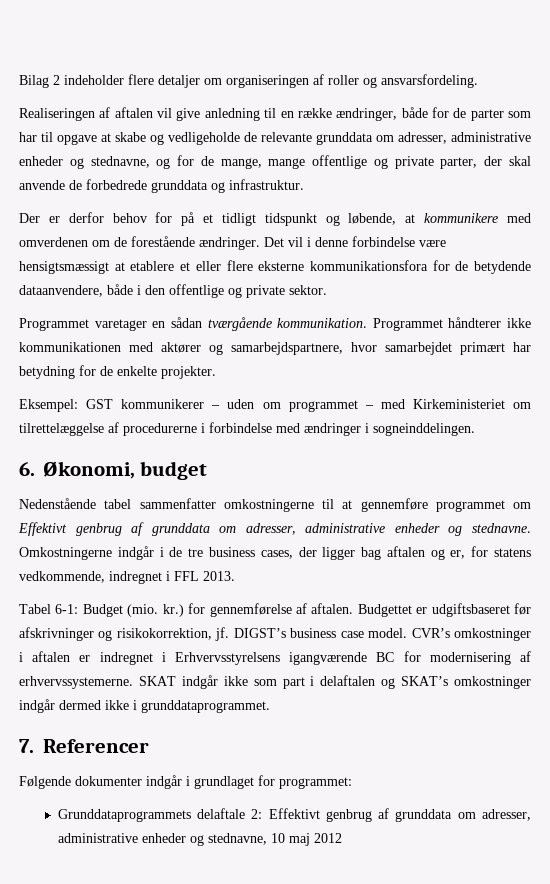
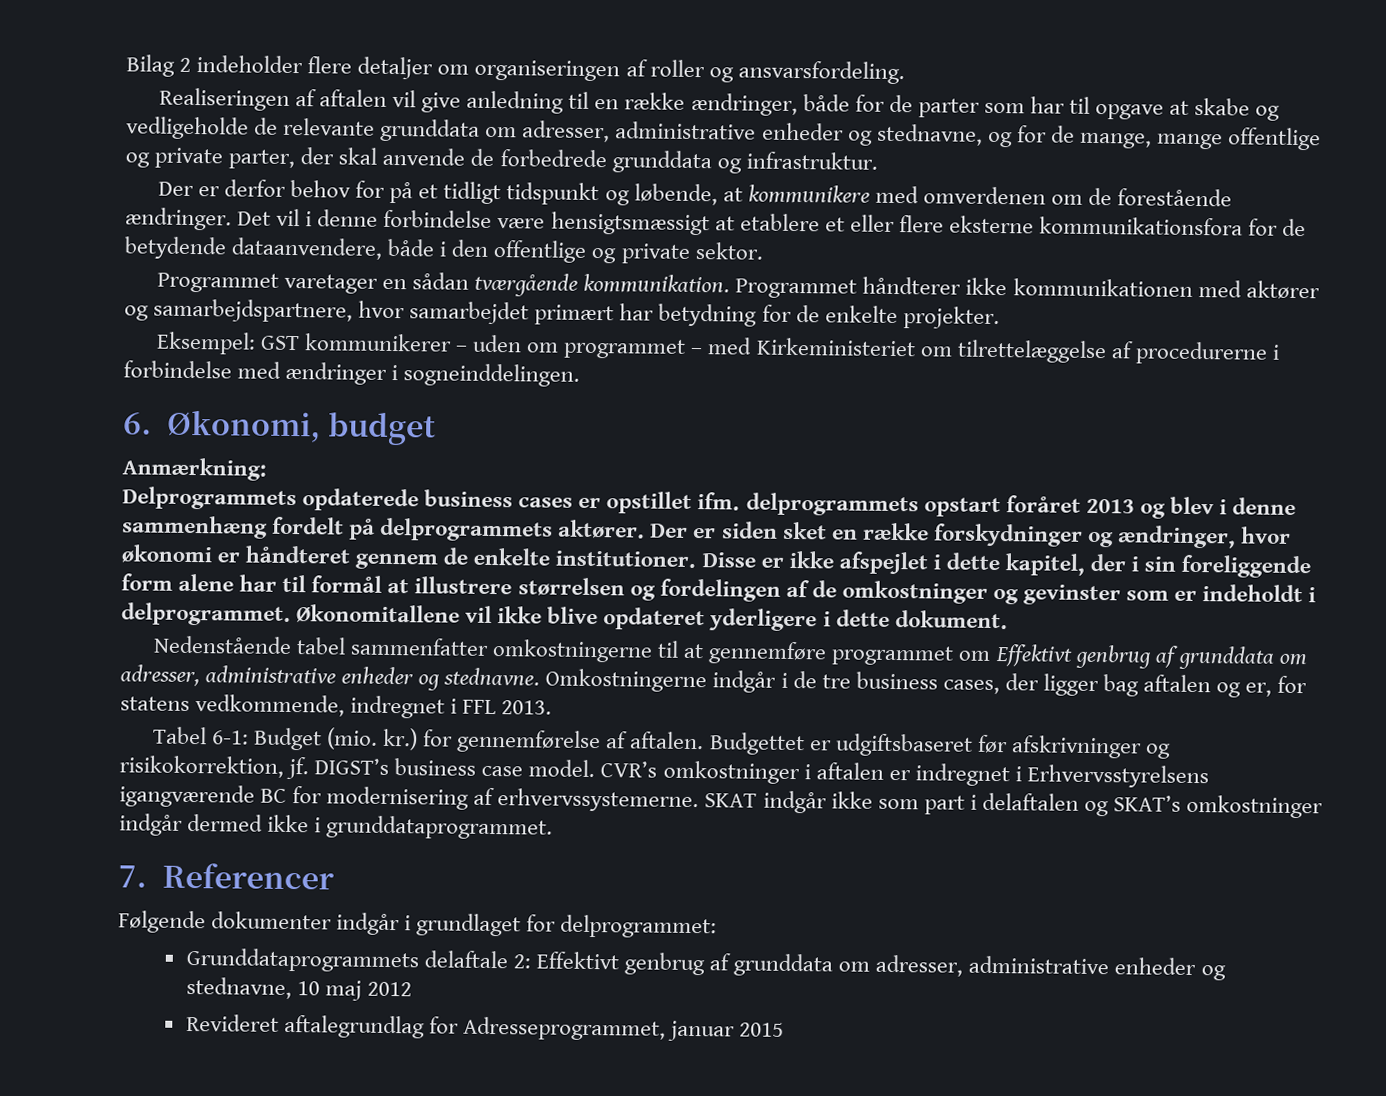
+ Anmærkning:
+ Delprogrammets opdaterede business cases er opstillet ifm. delprogrammets opstart foråret 2013 og blev i denne sammenhæng fordelt på delprogrammets aktører. Der er siden sket en række forskydninger og ændringer, hvor økonomi er håndteret gennem de enkelte institutioner. Disse er ikke afspejlet i dette kapitel, der i sin foreliggende form alene har til formål at illustrere størrelsen og fordelingen af de omkostninger og gevinster som er indeholdt i delprogrammet. Økonomitallene vil ikke blive opdateret yderligere i dette dokument.
- Følgende dokumenter indgår i grundlaget for programmet:
+ Følgende dokumenter indgår i grundlaget for delprogrammet:
+ Revideret aftalegrundlag for Adresseprogrammet, januar 2015

